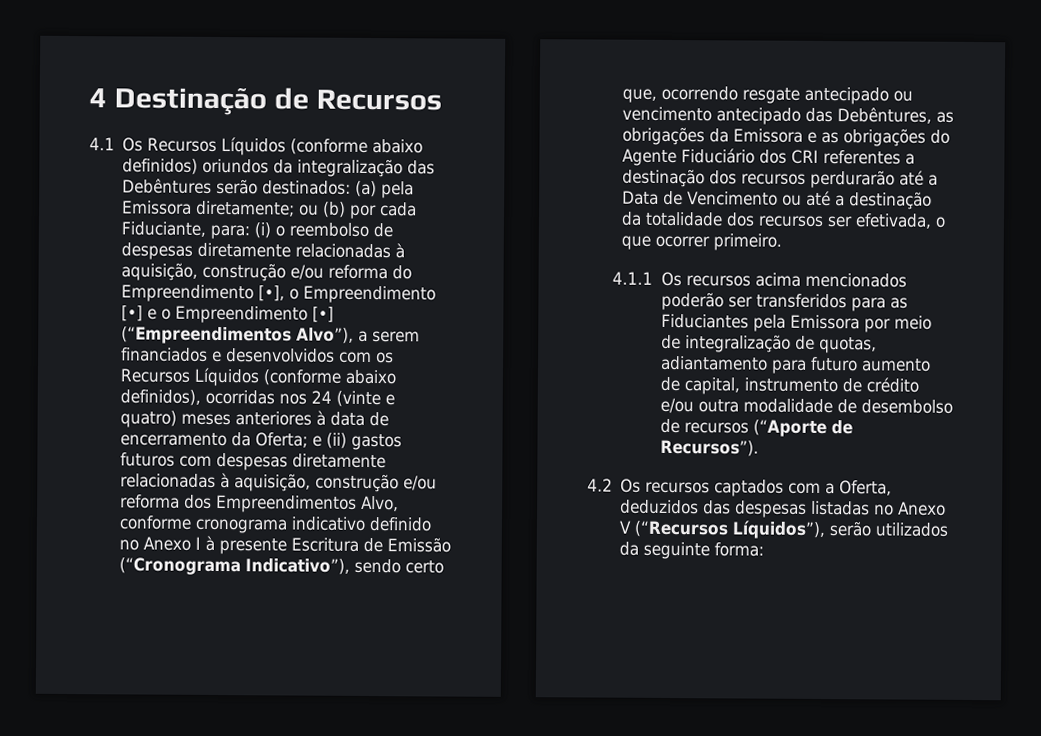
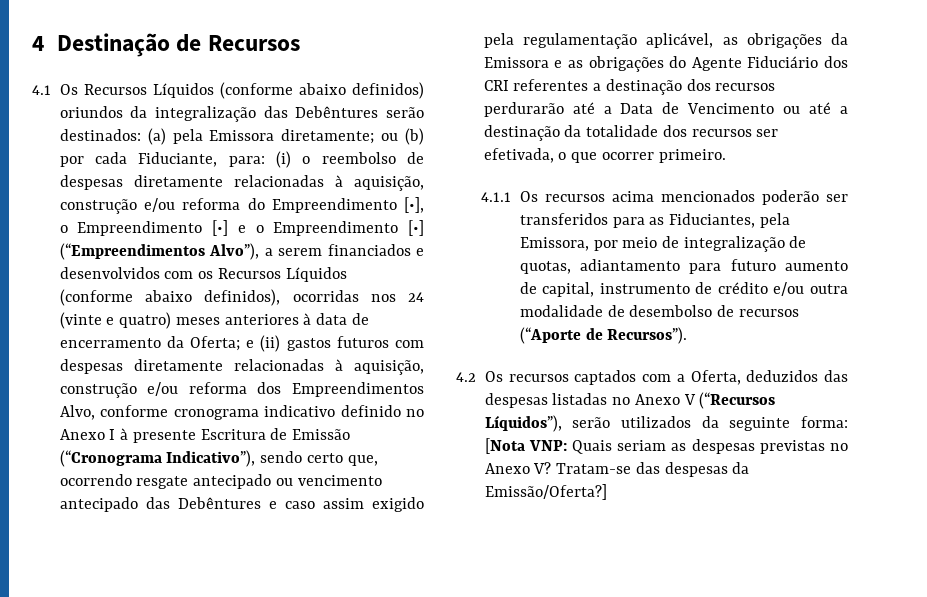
- e (ii) gastos futuros com despesas diretamente relacionadas à aquisição, construção e/ou reforma dos Empreendimentos Alvo, conforme cronograma indicativo definido no Anexo I à presente Escritura de Emissão (“Cronograma Indicativo”), sendo certo que, ocorrendo resgate antecipado ou vencimento antecipado das Debêntures, as obrigações da Emissora e as obrigações do Agente Fiduciário dos CRI referentes a destinação dos recursos perdurarão até a Data de Vencimento ou até a destinação da totalidade dos recursos ser efetivada, o que ocorrer primeiro.
+ e (ii) gastos futuros com despesas diretamente relacionadas à aquisição, construção e/ou reforma dos Empreendimentos Alvo, conforme cronograma indicativo definido no Anexo I à presente Escritura de Emissão (“Cronograma Indicativo”), sendo certo que, ocorrendo resgate antecipado ou vencimento antecipado das Debêntures e caso assim exigido pela regulamentação aplicável, as obrigações da Emissora e as obrigações do Agente Fiduciário dos CRI referentes a destinação dos recursos perdurarão até a Data de Vencimento ou até a destinação da totalidade dos recursos ser efetivada, o que ocorrer primeiro.
- 4.1.1 Os recursos acima mencionados poderão ser transferidos para as Fiduciantes pela Emissora por meio de integralização de quotas, adiantamento para futuro aumento de capital, instrumento de crédito e/ou outra modalidade de desembolso de recursos (“Aporte de Recursos”).
+ 4.1.1 Os recursos acima mencionados poderão ser transferidos para as Fiduciantes, pela Emissora, por meio de integralização de quotas, adiantamento para futuro aumento de capital, instrumento de crédito e/ou outra modalidade de desembolso de recursos (“Aporte de Recursos”).
- 4.2 Os recursos captados com a Oferta, deduzidos das despesas listadas no Anexo V (“Recursos Líquidos”), serão utilizados da seguinte forma:
+ 4.2 Os recursos captados com a Oferta, deduzidos das despesas listadas no Anexo V (“Recursos Líquidos”), serão utilizados da seguinte forma: [Nota VNP: Quais seriam as despesas previstas no Anexo V? Tratam-se das despesas da Emissão/Oferta?]

